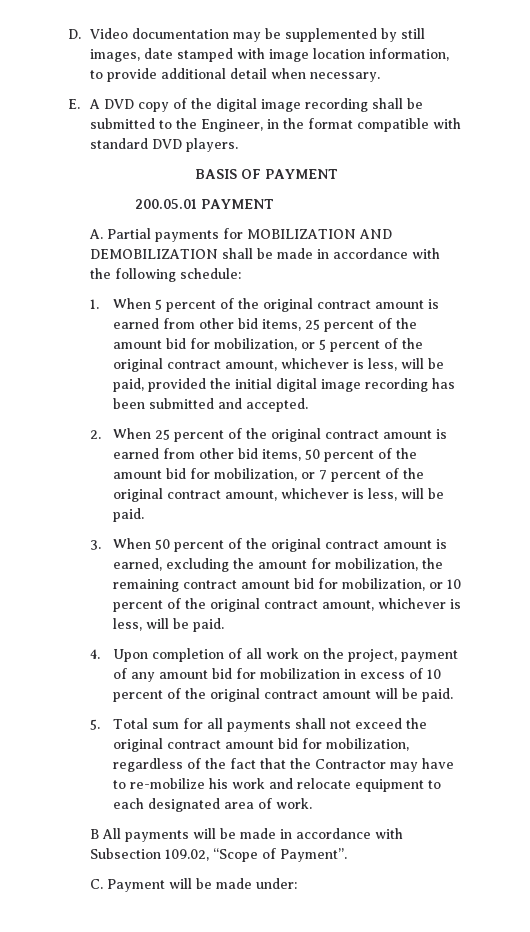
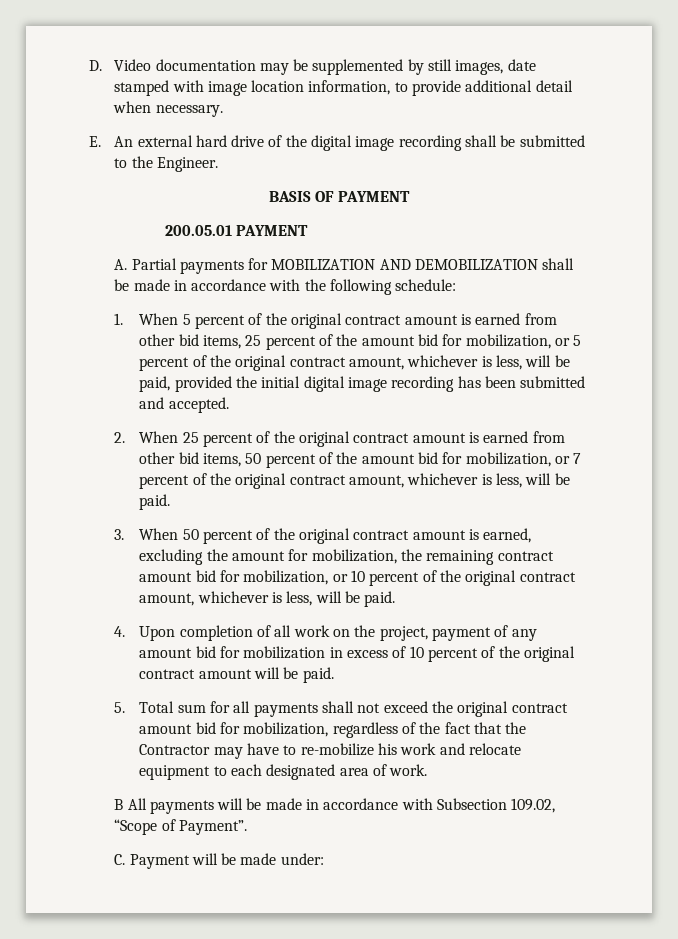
- E. A DVD copy of the digital image recording shall be submitted to the Engineer, in the format compatible with standard DVD players.
+ E. An external hard drive of the digital image recording shall be submitted to the Engineer.

